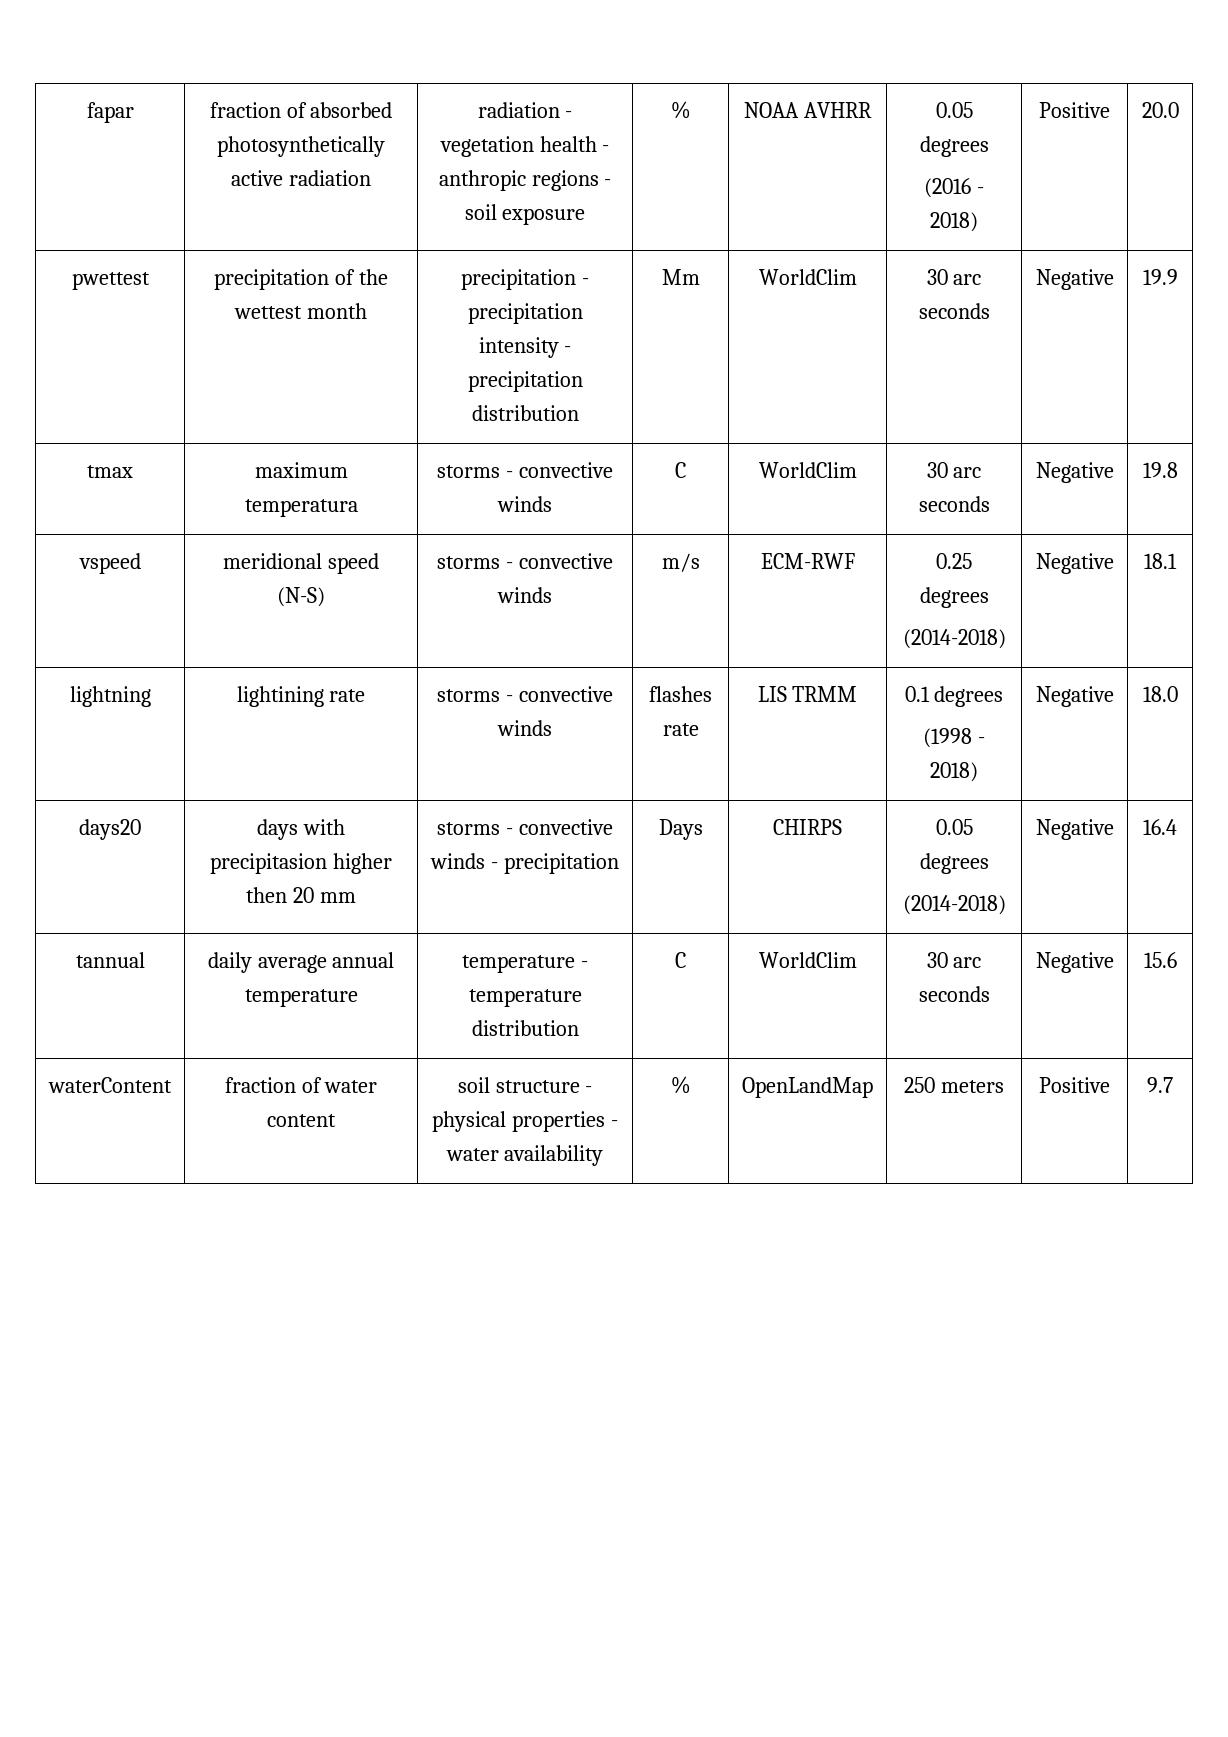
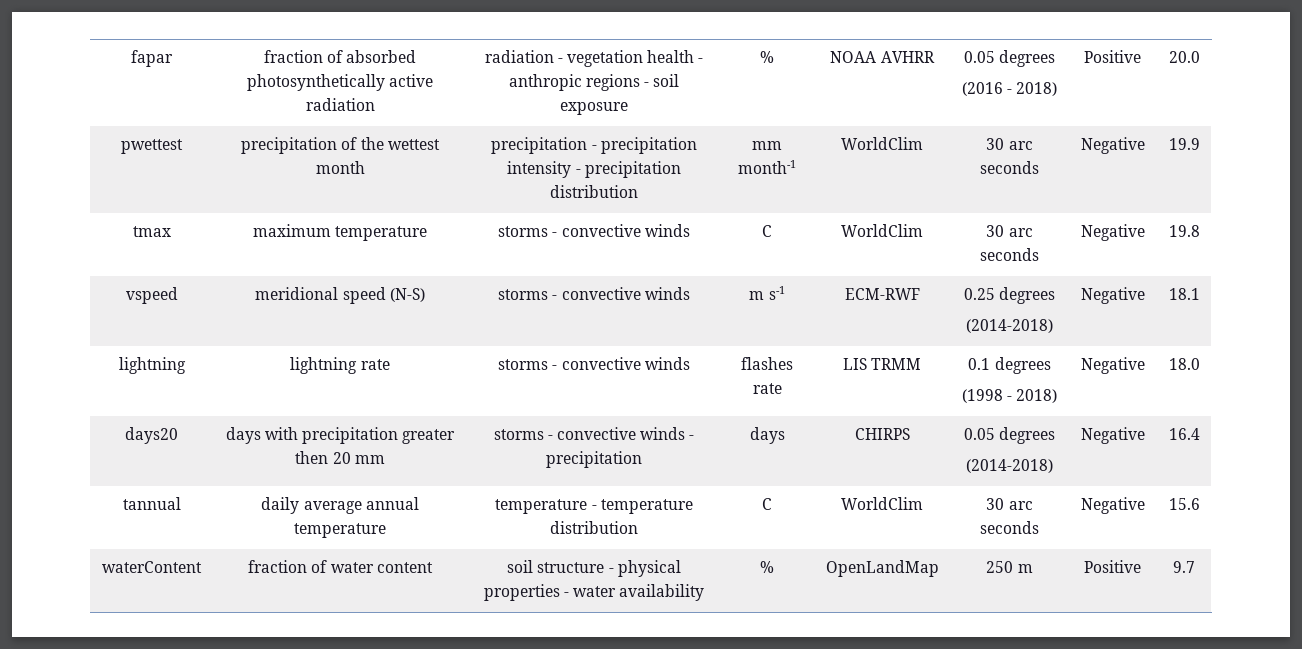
- pwettest | precipitation of the wettest month | precipitation - precipitation intensity - precipitation distribution | Mm | WorldClim | 30 arc seconds | Negative | 19.9
+ pwettest | precipitation of the wettest month | precipitation - precipitation intensity - precipitation distribution | mm month-1 | WorldClim | 30 arc seconds | Negative | 19.9
- tmax | maximum temperatura | storms - convective winds | C | WorldClim | 30 arc seconds | Negative | 19.8
+ tmax | maximum temperature | storms - convective winds | C | WorldClim | 30 arc seconds | Negative | 19.8
- vspeed | meridional speed (N-S) | storms - convective winds | m/s | ECM-RWF | 0.25 degrees
+ vspeed | meridional speed (N-S) | storms - convective winds | m s-1 | ECM-RWF | 0.25 degrees
- lightning | lightining rate | storms - convective winds | flashes rate | LIS TRMM | 0.1 degrees
+ lightning | lightning rate | storms - convective winds | flashes rate | LIS TRMM | 0.1 degrees
- days20 | days with precipitasion higher then 20 mm | storms - convective winds - precipitation | Days | CHIRPS | 0.05 degrees
+ days20 | days with precipitation greater then 20 mm | storms - convective winds - precipitation | days | CHIRPS | 0.05 degrees
- waterContent | fraction of water content | soil structure - physical properties - water availability | % | OpenLandMap | 250 meters | Positive | 9.7
+ waterContent | fraction of water content | soil structure - physical properties - water availability | % | OpenLandMap | 250 m | Positive | 9.7

